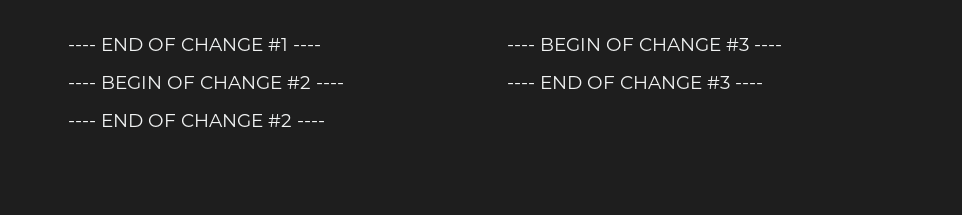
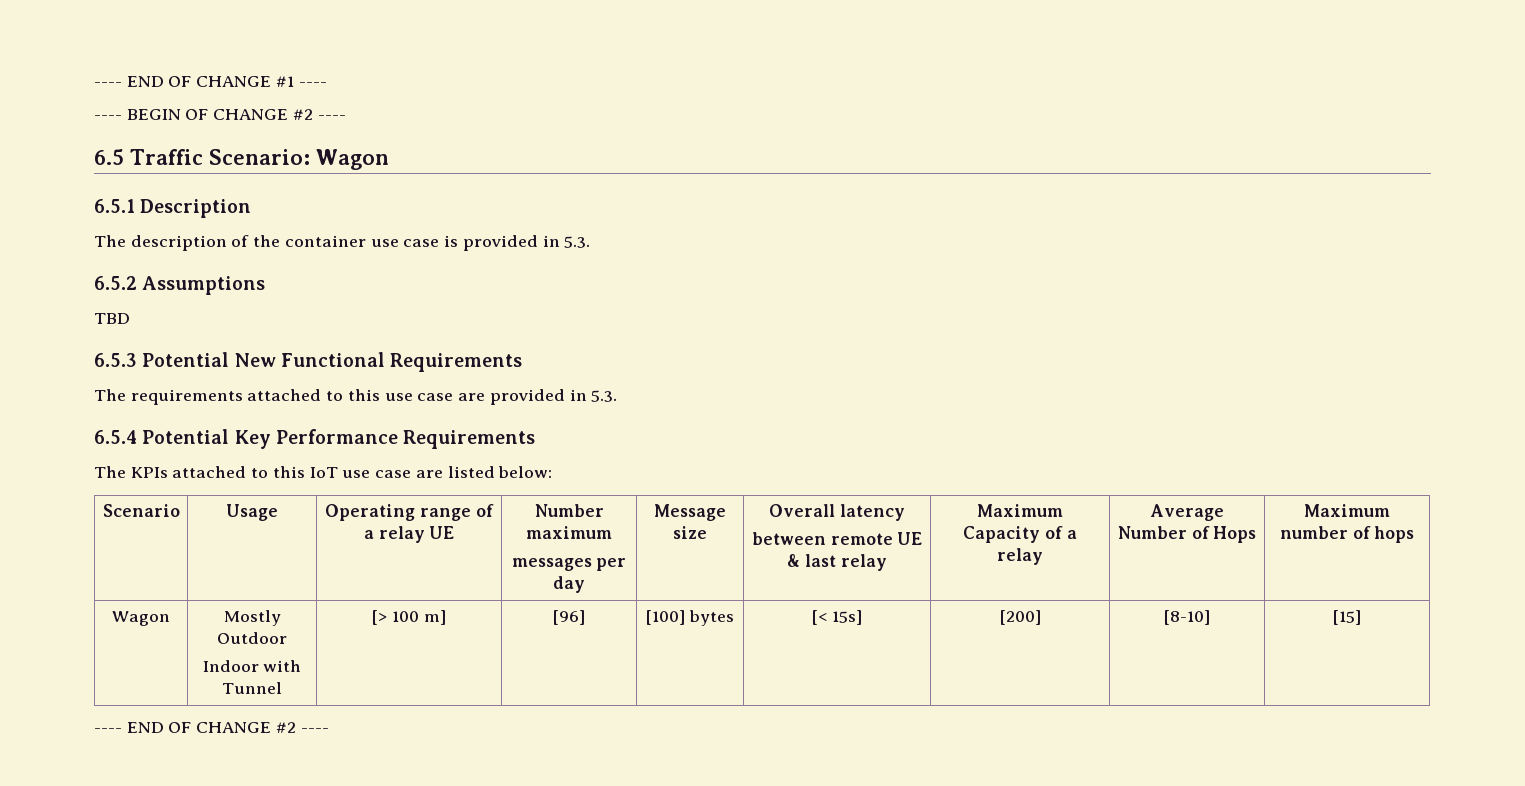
+ 6.5 Traffic Scenario: Wagon
+ 6.5.1 Description
+ The description of the container use case is provided in 5.3.
+ 6.5.2 Assumptions
+ TBD
+ 6.5.3 Potential New Functional Requirements
+ The requirements attached to this use case are provided in 5.3.
+ 6.5.4 Potential Key Performance Requirements
+ The KPIs attached to this IoT use case are listed below:
+ Scenario | Usage | Operating range of a relay UE | Number maximum
+ messages per day | Message size | Overall latency
+ between remote UE & last relay | Maximum Capacity of a relay | Average Number of Hops | Maximum number of hops
+ Wagon | Mostly Outdoor
+ Indoor with Tunnel | [> 100 m] | [96] | [100] bytes | [< 15s] | [200] | [8-10] | [15]
- ---- BEGIN OF CHANGE #3 ----
- ---- END OF CHANGE #3 ----

